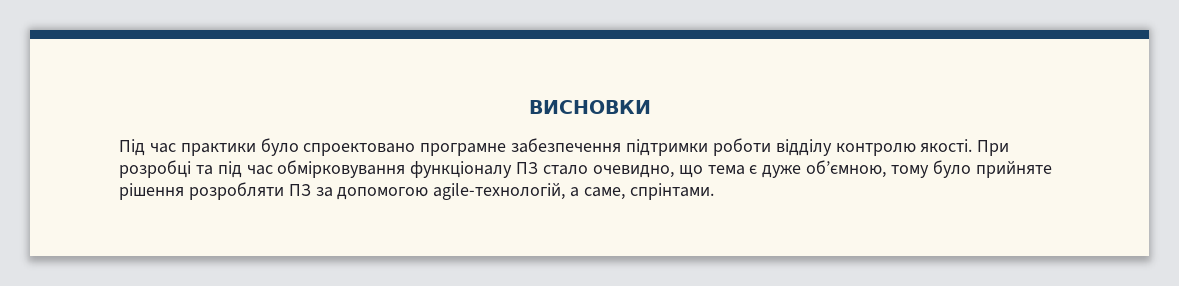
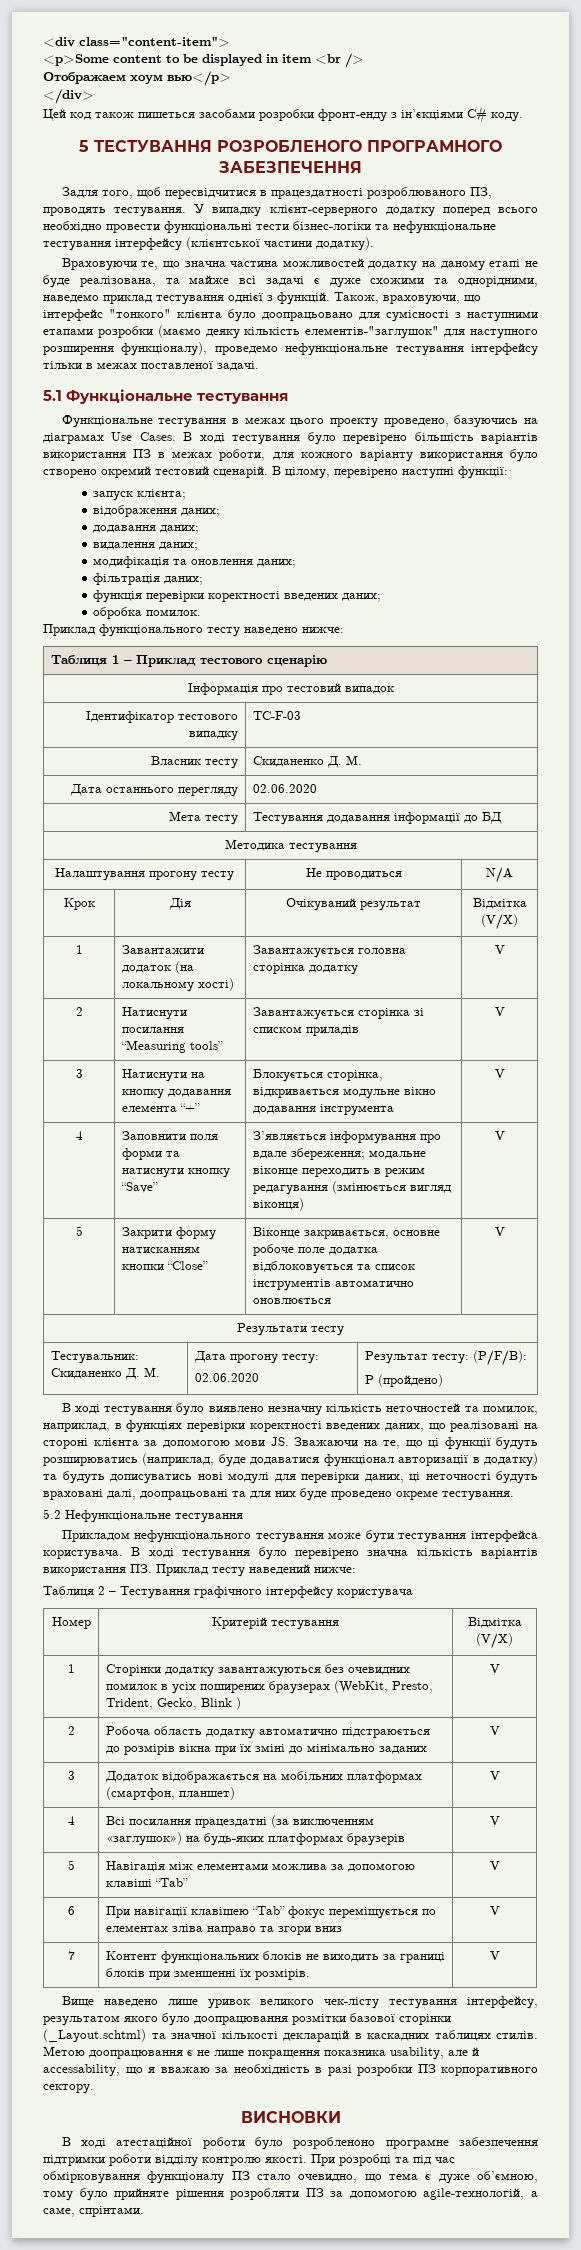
+ <div class="content-item">
+ <p>Some content to be displayed in item <br />
+ Отображаем хоум вью</p>
+ </div>
+ Цей код також пишеться засобами розробки фронт-енду з ін’єкціями C# коду.
+ 5 ТЕСТУВАННЯ РОЗРОБЛЕНОГО ПРОГРАМНОГО ЗАБЕЗПЕЧЕННЯ
+ Задля того, щоб пересвідчитися в працездатності розроблюваного ПЗ, проводять тестування. У випадку клієнт-серверного додатку поперед всього необхідно провести функціональні тести бізнес-логіки та нефункціональне тестування інтерфейсу (клієнтської частини додатку).
+ Враховуючи те, що значна частина можливостей додатку на даному етапі не буде реалізована, та майже всі задачі є дуже схожими та однорідними, наведемо приклад тестування однієї з функцій. Також, враховуючи, що інтерфейс "тонкого" клієнта було доопрацьовано для сумісності з наступними етапами розробки (маємо деяку кількість елементів-"заглушок" для наступного розширення функціоналу), проведемо нефункціональне тестування інтерфейсу тільки в межах поставленої задачі.
+ 5.1 Функціональне тестування
+ Функціональне тестування в межах цього проекту проведено, базуючись на діаграмах Use Cases. В ході тестування було перевірено більшість варіантів використання ПЗ в межах роботи, для кожного варіанту використання було створено окремий тестовий сценарій. В цілому, перевірено наступні функції:
+ запуск клієнта;
+ відображення даних;
+ додавання даних;
+ видалення даних;
+ модифікація та оновлення даних;
+ фільтрація даних;
+ функція перевірки коректності введених даних;
+ обробка помилок.
+ Приклад функціонального тесту наведено нижче:
+ Таблиця 1 – Приклад тестового сценарію
+ Інформація про тестовий випадок
+ Ідентифікатор тестового випадку | TC-F-03
+ Власник тесту | Скиданенко Д. М.
+ Дата останнього перегляду | 02.06.2020
+ Мета тесту | Тестування додавання інформації до БД
+ Методика тестування
+ Налаштування прогону тесту | Не проводиться | N/A
+ Крок | Дія | Очікуваний результат | Відмітка (V/X)
+ 1 | Завантажити додаток (на локальному хості) | Завантажується головна сторінка додатку | V
+ 2 | Натиснути посилання “Measuring tools” | Завантажується сторінка зі списком приладів | V
+ 3 | Натиснути на кнопку додавання елемента “+” | Блокується сторінка, відкривається модульне вікно додавання інструмента | V
+ 4 | Заповнити поля форми та натиснути кнопку “Save” | З’являється інформування про вдале збереження; модальне віконце переходить в режим редагування (змінюється вигляд віконця) | V
+ 5 | Закрити форму натисканням кнопки “Close” | Віконце закривається, основне робоче поле додатка відблоковується та список інструментів автоматично оновлюється | V
+ Результати тесту
+ Тестувальник: Скиданенко Д. М. | Дата прогону тесту:
+ 02.06.2020 | Результат тесту: (P/F/B):
+ Р (пройдено)
+ В ході тестування було виявлено незначну кількість неточностей та помилок, наприклад, в функціях перевірки коректності введених даних, що реалізовані на стороні клієнта за допомогою мови JS. Зважаючи на те, що ці функції будуть розширюватись (наприклад, буде додаватися функціонал авторизації в додатку) та будуть дописуватись нові модулі для перевірки даних, ці неточності будуть враховані далі, доопрацьовані та для них буде проведено окреме тестування.
+ 5.2 Нефункціональне тестування
+ Прикладом нефункціонального тестування може бути тестування інтерфейса користувача. В ході тестування було перевірено значна кількість варіантів використання ПЗ. Приклад тесту наведений нижче:
+ Таблиця 2 – Тестування графічного інтерфейсу користувача
+ Номер | Критерій тестування | Відмітка (V/X)
+ 1 | Сторінки додатку завантажуються без очевидних помилок в усіх поширених браузерах (WebKit, Presto, Trident, Gecko, Blink ) | V
+ 2 | Робоча область додатку автоматично підстраюється до розмірів вікна при їх зміні до мінімально заданих | V
+ 3 | Додаток відображається на мобільних платформах (смартфон, планшет) | V
+ 4 | Всі посилання працездатні (за виключенням «заглушок») на будь-яких платформах браузерів | V
+ 5 | Навігація між елементами можлива за допомогою клавіші “Tab” | V
+ 6 | При навігації клавішею “Tab” фокус переміщується по елементах зліва направо та згори вниз | V
+ 7 | Контент функціональних блоків не виходить за границі блоків при зменшенні їх розмірів. | V
+ Вище наведено лише уривок великого чек-лісту тестування інтерфейсу, результатом якого було доопрацювання розмітки базової сторінки (_Layout.schtml) та значної кількості декларацій в каскадних таблицях стилів. Метою доопрацювання є не лише покращення показника usability, але й accessability, що я вважаю за необхідність в разі розробки ПЗ корпоративного сектору.
  ВИСНОВКИ
- Під час практики було спроектовано програмне забезпечення підтримки роботи відділу контролю якості.
+ В ході атестаційної роботи було розробленоно програмне забезпечення підтримки роботи відділу контролю якості.

